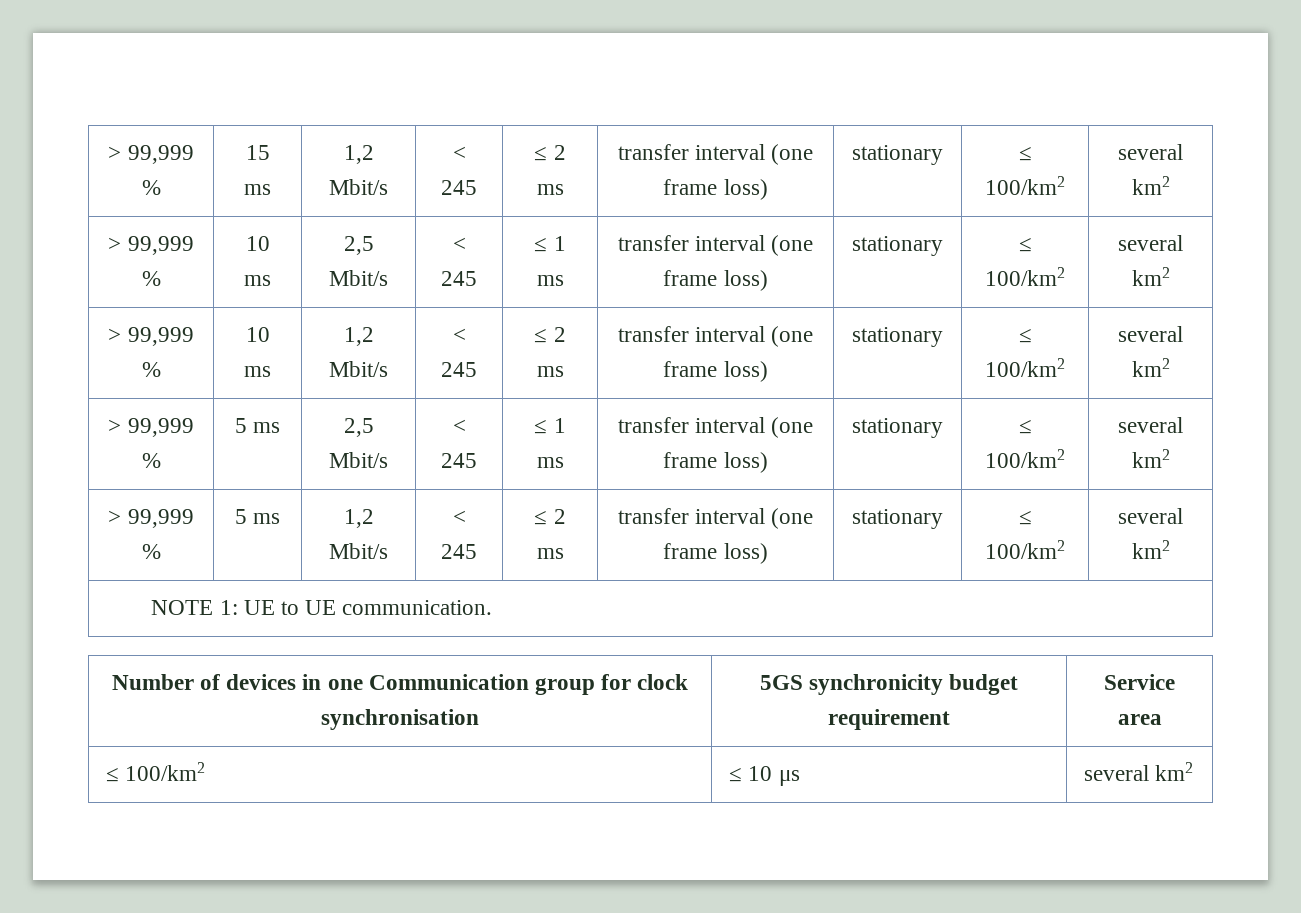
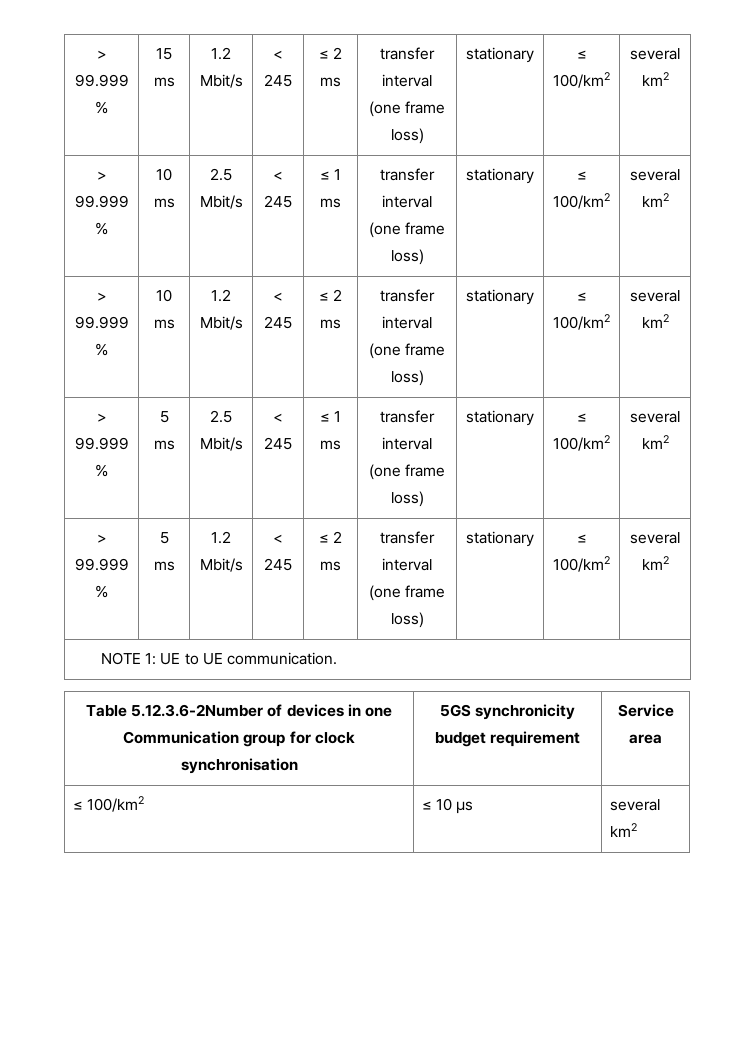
- > 99,999 % | 15 ms | 1,2 Mbit/s | < 245 | ≤ 2 ms | transfer interval (one frame loss) | stationary | ≤ 100/km2 | several km2
+ > 99.999 % | 15 ms | 1.2 Mbit/s | < 245 | ≤ 2 ms | transfer interval (one frame loss) | stationary | ≤ 100/km2 | several km2
- > 99,999 % | 10 ms | 2,5 Mbit/s | < 245 | ≤ 1 ms | transfer interval (one frame loss) | stationary | ≤ 100/km2 | several km2
+ > 99.999 % | 10 ms | 2.5 Mbit/s | < 245 | ≤ 1 ms | transfer interval (one frame loss) | stationary | ≤ 100/km2 | several km2
- > 99,999 % | 10 ms | 1,2 Mbit/s | < 245 | ≤ 2 ms | transfer interval (one frame loss) | stationary | ≤ 100/km2 | several km2
+ > 99.999 % | 10 ms | 1.2 Mbit/s | < 245 | ≤ 2 ms | transfer interval (one frame loss) | stationary | ≤ 100/km2 | several km2
- > 99,999 % | 5 ms | 2,5 Mbit/s | < 245 | ≤ 1 ms | transfer interval (one frame loss) | stationary | ≤ 100/km2 | several km2
+ > 99.999 % | 5 ms | 2.5 Mbit/s | < 245 | ≤ 1 ms | transfer interval (one frame loss) | stationary | ≤ 100/km2 | several km2
- > 99,999 % | 5 ms | 1,2 Mbit/s | < 245 | ≤ 2 ms | transfer interval (one frame loss) | stationary | ≤ 100/km2 | several km2
+ > 99.999 % | 5 ms | 1.2 Mbit/s | < 245 | ≤ 2 ms | transfer interval (one frame loss) | stationary | ≤ 100/km2 | several km2
- Number of devices in one Communication group for clock synchronisation | 5GS synchronicity budget requirement | Service area
+ Table 5.12.3.6-2Number of devices in one Communication group for clock synchronisation | 5GS synchronicity budget requirement | Service area

